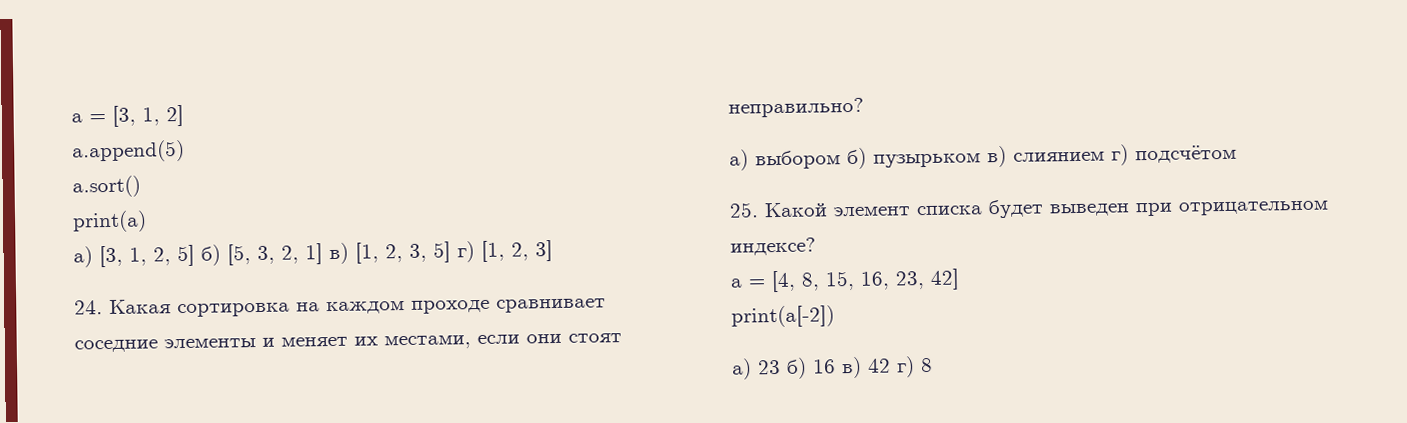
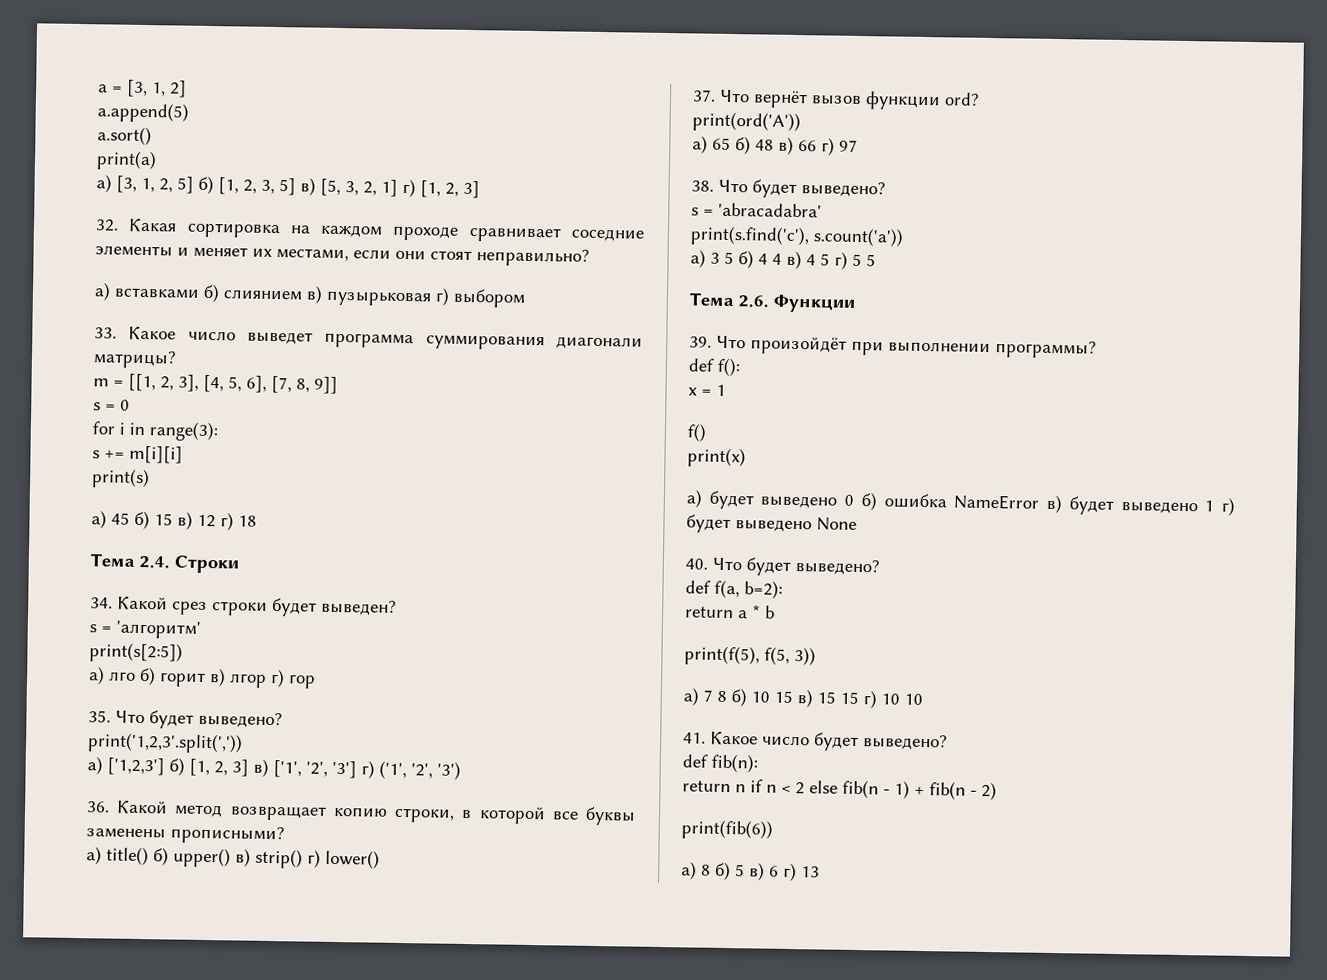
- а) [3, 1, 2, 5] б) [5, 3, 2, 1] в) [1, 2, 3, 5] г) [1, 2, 3]
+ а) [3, 1, 2, 5] б) [1, 2, 3, 5] в) [5, 3, 2, 1] г) [1, 2, 3]
- 24. Какая сортировка на каждом проходе сравнивает соседние элементы и меняет их местами, если они стоят неправильно?
+ 32. Какая сортировка на каждом проходе сравнивает соседние элементы и меняет их местами, если они стоят неправильно?
- а) выбором б) пузырьком в) слиянием г) подсчётом
- 25. Какой элемент списка будет выведен при отрицательном индексе?
- a = [4, 8, 15, 16, 23, 42]
- print(a[-2])
- а) 23 б) 16 в) 42 г) 8
+ а) вставками б) слиянием в) пузырьковая г) выбором
+ 33. Какое число выведет программа суммирования диагонали матрицы?
+ m = [[1, 2, 3], [4, 5, 6], [7, 8, 9]]
+ s = 0
+ for i in range(3):
+ s += m[i][i]
+ print(s)
+ а) 45 б) 15 в) 12 г) 18
+ Тема 2.4. Строки
+ 34. Какой срез строки будет выведен?
+ s = 'алгоритм'
+ print(s[2:5])
+ а) лго б) горит в) лгор г) гор
+ 35. Что будет выведено?
+ print('1,2,3'.split(','))
+ а) ['1,2,3'] б) [1, 2, 3] в) ['1', '2', '3'] г) ('1', '2', '3')
+ 36. Какой метод возвращает копию строки, в которой все буквы заменены прописными?
+ а) title() б) upper() в) strip() г) lower()
+ 37. Что вернёт вызов функции ord?
+ print(ord('A'))
+ а) 65 б) 48 в) 66 г) 97
+ 38. Что будет выведено?
+ s = 'abracadabra'
+ print(s.find('c'), s.count('a'))
+ а) 3 5 б) 4 4 в) 4 5 г) 5 5
+ Тема 2.6. Функции
+ 39. Что произойдёт при выполнении программы?
+ def f():
+ x = 1
+ f()
+ print(x)
+ а) будет выведено 0 б) ошибка NameError в) будет выведено 1 г) будет выведено None
+ 40. Что будет выведено?
+ def f(a, b=2):
+ return a * b
+ print(f(5), f(5, 3))
+ а) 7 8 б) 10 15 в) 15 15 г) 10 10
+ 41. Какое число будет выведено?
+ def fib(n):
+ return n if n < 2 else fib(n - 1) + fib(n - 2)
+ print(fib(6))
+ а) 8 б) 5 в) 6 г) 13

